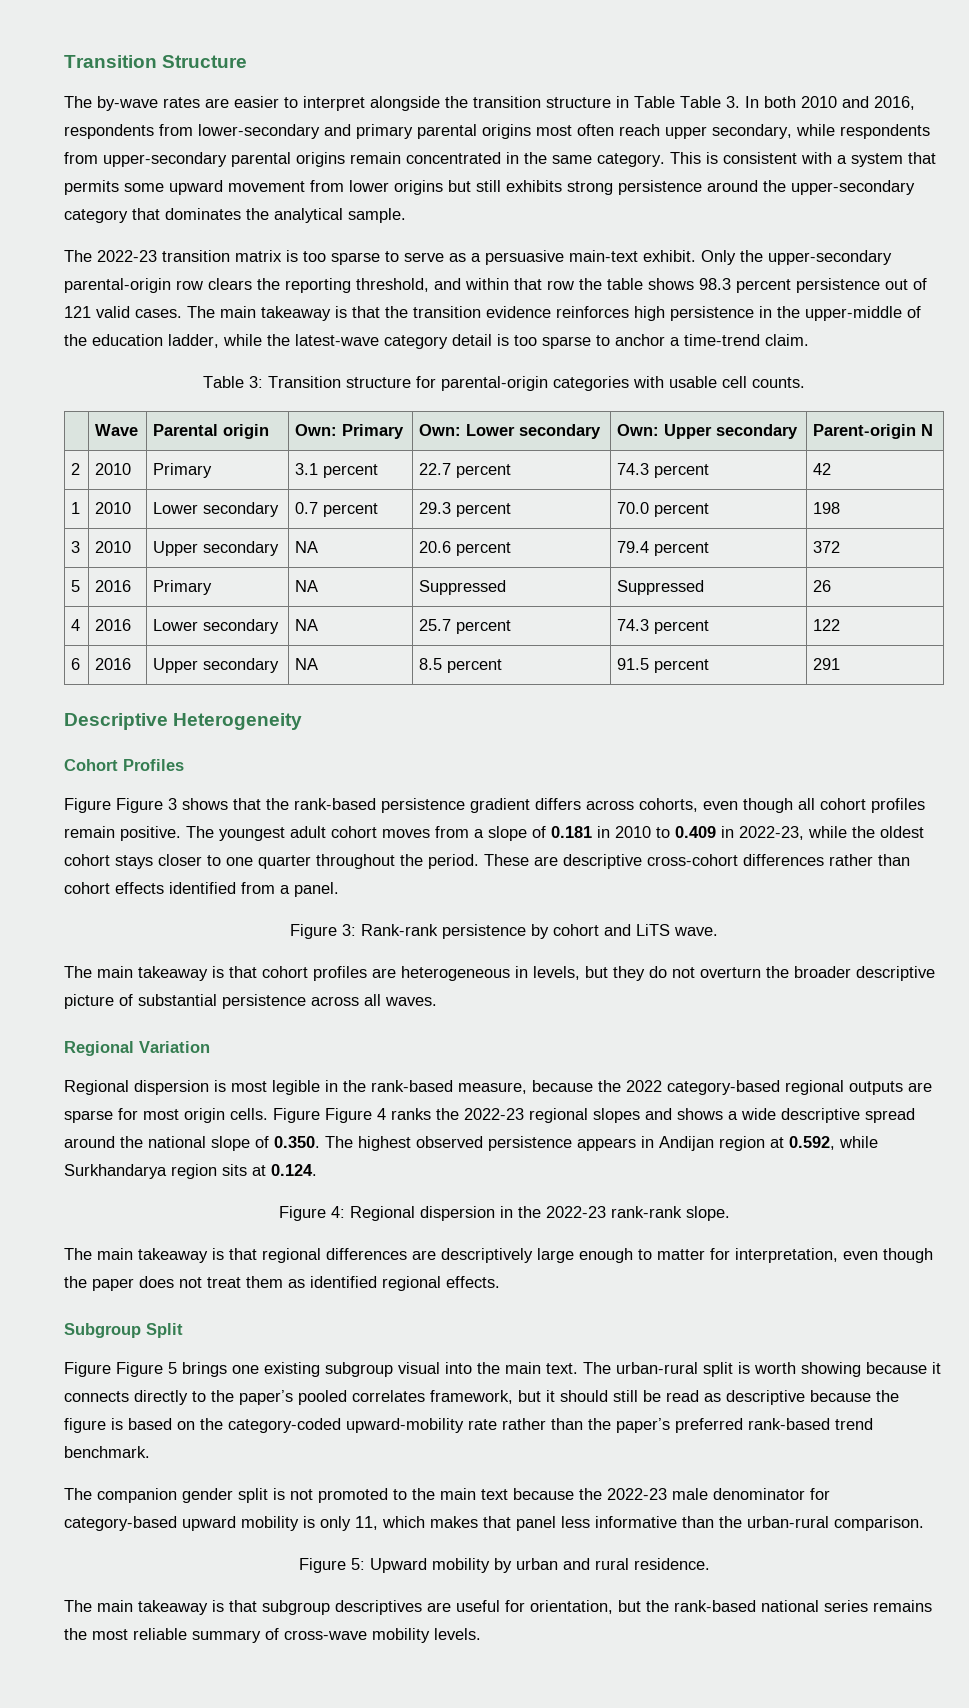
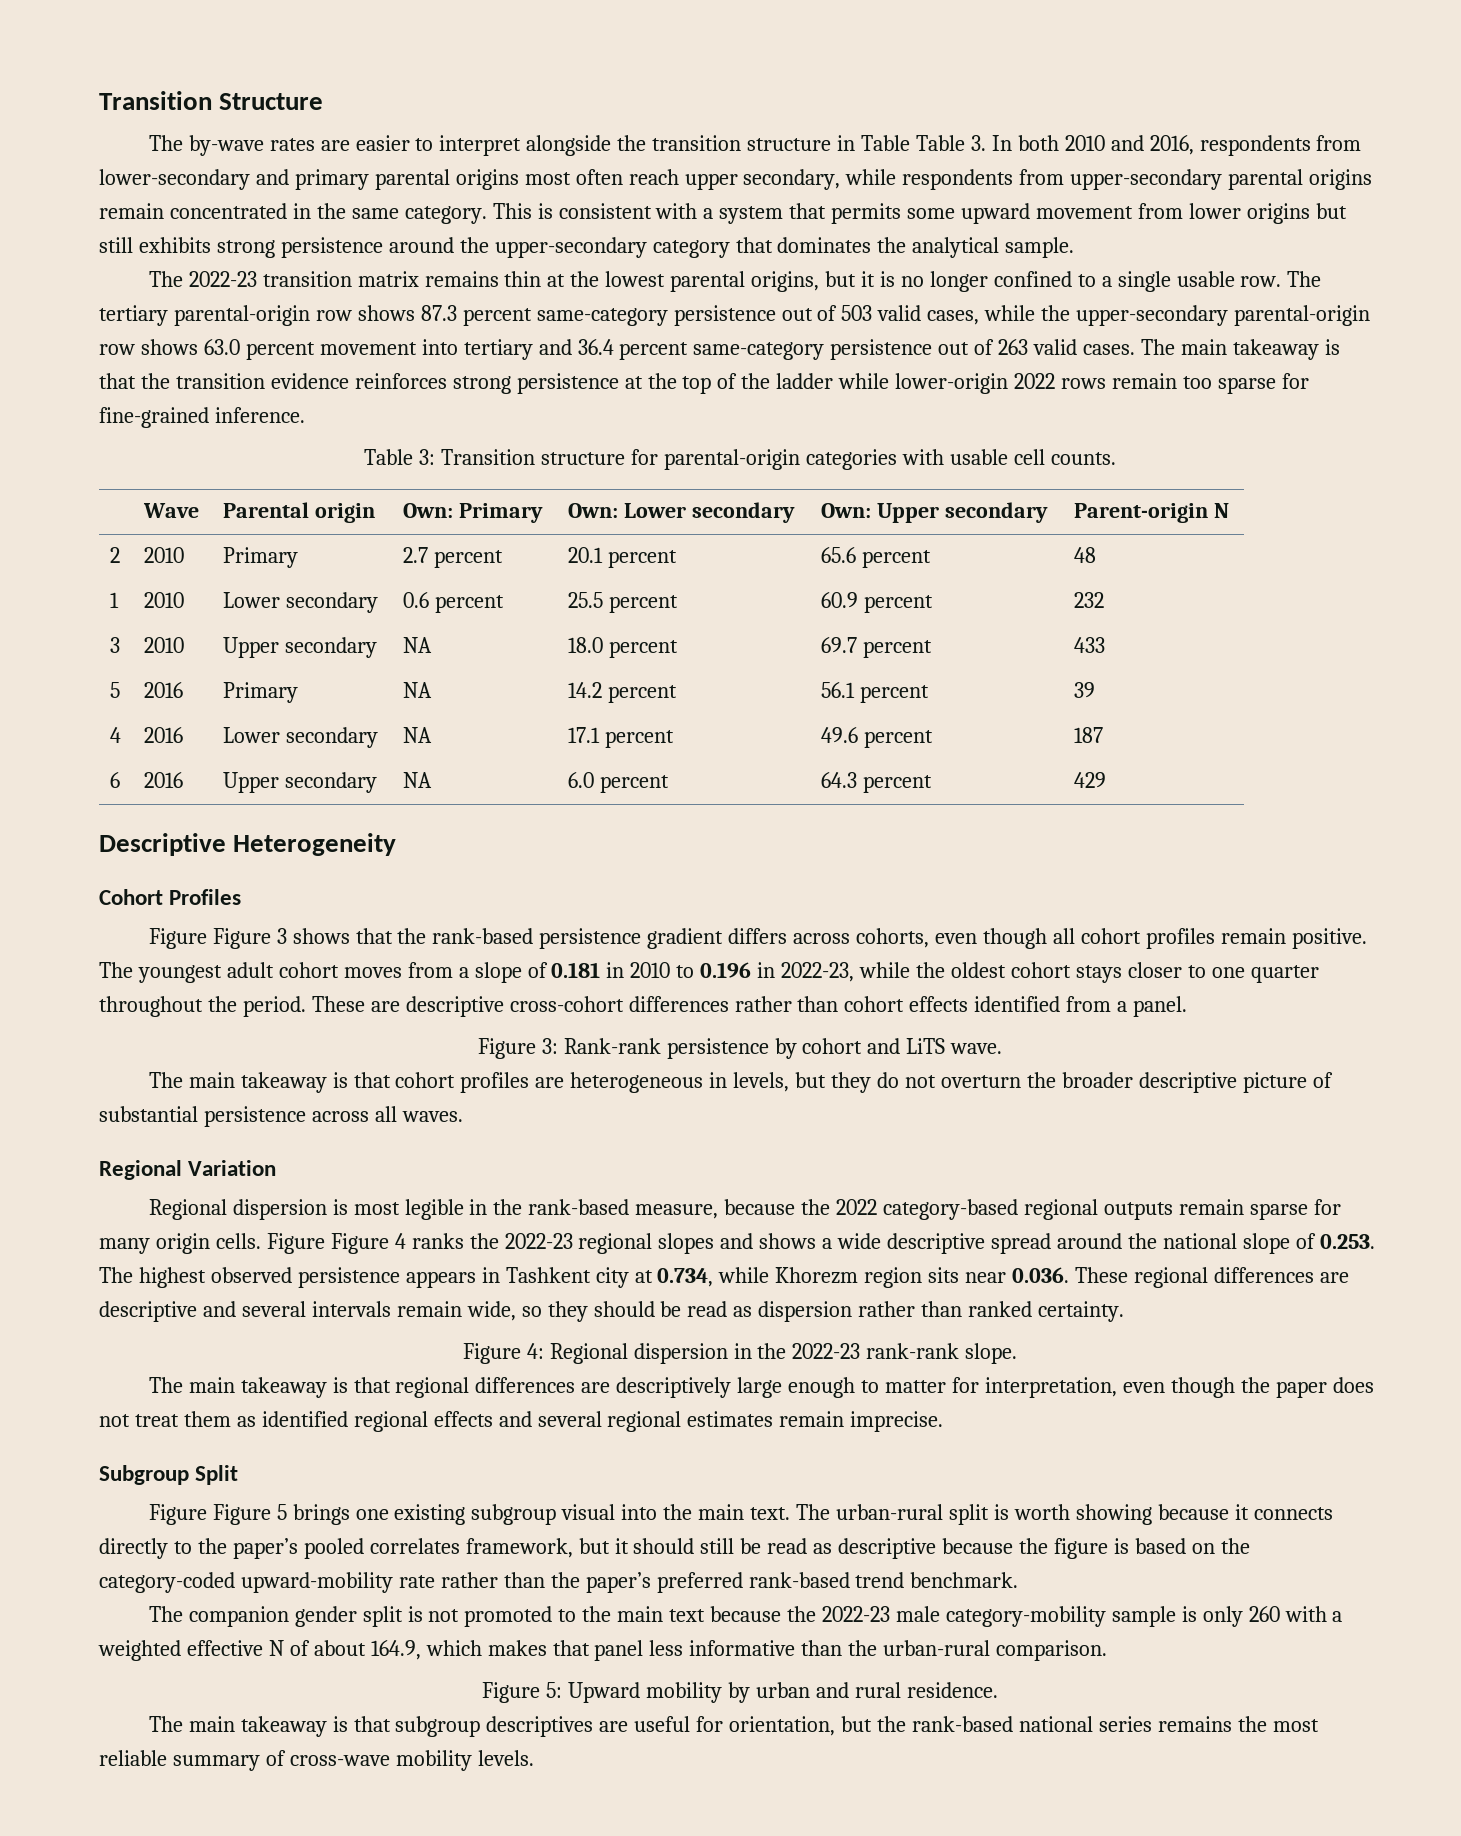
- The 2022-23 transition matrix is too sparse to serve as a persuasive main-text exhibit. Only the upper-secondary parental-origin row clears the reporting threshold, and within that row the table shows 98.3 percent persistence out of 121 valid cases.
+ The 2022-23 transition matrix remains thin at the lowest parental origins, but it is no longer confined to a single usable row. The tertiary parental-origin row shows 87.3 percent same-category persistence out of 503 valid cases, while the upper-secondary parental-origin row shows 63.0 percent movement into tertiary and 36.4 percent same-category persistence out of 263 valid cases.
- The main takeaway is that the transition evidence reinforces high persistence in the upper-middle of the education ladder, while the latest-wave category detail is too sparse to anchor a time-trend claim.
+ The main takeaway is that the transition evidence reinforces strong persistence at the top of the ladder while lower-origin 2022 rows remain too sparse for fine-grained inference.
- 2 | 2010 | Primary | 3.1 percent | 22.7 percent | 74.3 percent | 42
+ 2 | 2010 | Primary | 2.7 percent | 20.1 percent | 65.6 percent | 48
- 1 | 2010 | Lower secondary | 0.7 percent | 29.3 percent | 70.0 percent | 198
+ 1 | 2010 | Lower secondary | 0.6 percent | 25.5 percent | 60.9 percent | 232
- 3 | 2010 | Upper secondary | NA | 20.6 percent | 79.4 percent | 372
+ 3 | 2010 | Upper secondary | NA | 18.0 percent | 69.7 percent | 433
- 5 | 2016 | Primary | NA | Suppressed | Suppressed | 26
+ 5 | 2016 | Primary | NA | 14.2 percent | 56.1 percent | 39
- 4 | 2016 | Lower secondary | NA | 25.7 percent | 74.3 percent | 122
+ 4 | 2016 | Lower secondary | NA | 17.1 percent | 49.6 percent | 187
- 6 | 2016 | Upper secondary | NA | 8.5 percent | 91.5 percent | 291
+ 6 | 2016 | Upper secondary | NA | 6.0 percent | 64.3 percent | 429
- The youngest adult cohort moves from a slope of 0.181 in 2010 to 0.409 in 2022-23, while the oldest cohort stays closer to one quarter throughout the period.
+ The youngest adult cohort moves from a slope of 0.181 in 2010 to 0.196 in 2022-23, while the oldest cohort stays closer to one quarter throughout the period.
- Regional dispersion is most legible in the rank-based measure, because the 2022 category-based regional outputs are sparse for most origin cells.
+ Regional dispersion is most legible in the rank-based measure, because the 2022 category-based regional outputs remain sparse for many origin cells.
- Figure Figure 4 ranks the 2022-23 regional slopes and shows a wide descriptive spread around the national slope of 0.350. The highest observed persistence appears in Andijan region at 0.592, while Surkhandarya region sits at 0.124.
+ Figure Figure 4 ranks the 2022-23 regional slopes and shows a wide descriptive spread around the national slope of 0.253. The highest observed persistence appears in Tashkent city at 0.734, while Khorezm region sits near 0.036. These regional differences are descriptive and several intervals remain wide, so they should be read as dispersion rather than ranked certainty.
- The main takeaway is that regional differences are descriptively large enough to matter for interpretation, even though the paper does not treat them as identified regional effects.
+ The main takeaway is that regional differences are descriptively large enough to matter for interpretation, even though the paper does not treat them as identified regional effects and several regional estimates remain imprecise.
- The companion gender split is not promoted to the main text because the 2022-23 male denominator for category-based upward mobility is only 11, which makes that panel less informative than the urban-rural comparison.
+ The companion gender split is not promoted to the main text because the 2022-23 male category-mobility sample is only 260 with a weighted effective N of about 164.9, which makes that panel less informative than the urban-rural comparison.

